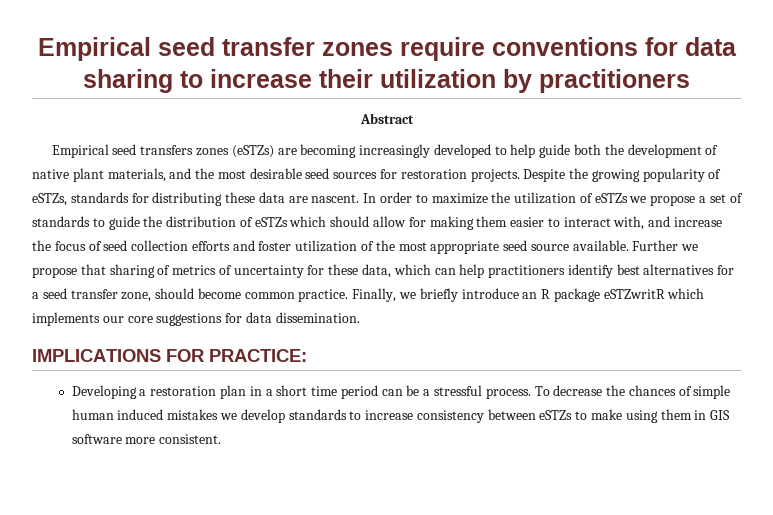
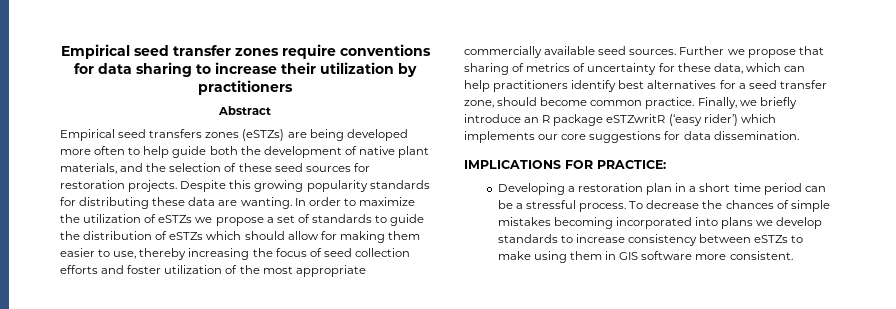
- Empirical seed transfers zones (eSTZs) are becoming increasingly developed to help guide both the development of native plant materials, and the most desirable seed sources for restoration projects.
+ Empirical seed transfers zones (eSTZs) are being developed more often to help guide both the development of native plant materials, and the selection of these seed sources for restoration projects.
- Despite the growing popularity of eSTZs, standards for distributing these data are nascent.
+ Despite this growing popularity standards for distributing these data are wanting.
- In order to maximize the utilization of eSTZs we propose a set of standards to guide the distribution of eSTZs which should allow for making them easier to interact with, and increase the focus of seed collection efforts and foster utilization of the most appropriate seed source available.
+ In order to maximize the utilization of eSTZs we propose a set of standards to guide the distribution of eSTZs which should allow for making them easier to use, thereby increasing the focus of seed collection efforts and foster utilization of the most appropriate commercially available seed sources.
- Finally, we briefly introduce an R package eSTZwritR which implements our core suggestions for data dissemination.
+ Finally, we briefly introduce an R package eSTZwritR (‘easy rider’) which implements our core suggestions for data dissemination.
- To decrease the chances of simple human induced mistakes we develop standards to increase consistency between eSTZs to make using them in GIS software more consistent.
+ To decrease the chances of simple mistakes becoming incorporated into plans we develop standards to increase consistency between eSTZs to make using them in GIS software more consistent.

